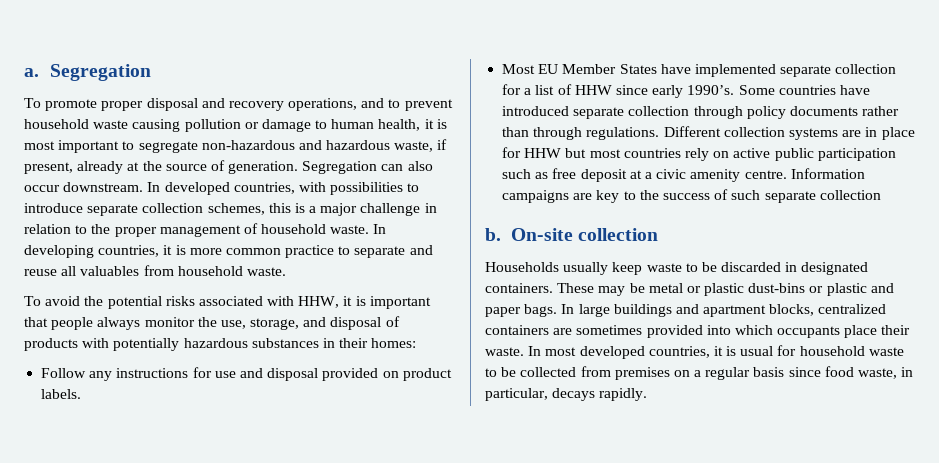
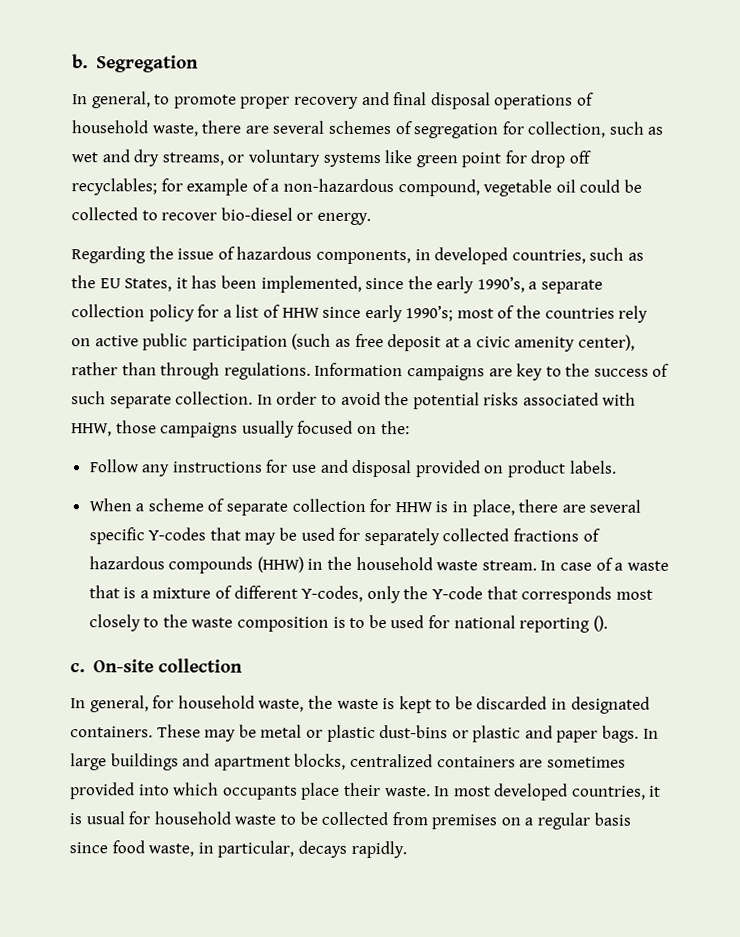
- a.
+ b.
- To promote proper disposal and recovery operations, and to prevent household waste causing pollution or damage to human health, it is most important to segregate non-hazardous and hazardous waste, if present, already at the source of generation. Segregation can also occur downstream. In developed countries, with possibilities to introduce separate collection schemes, this is a major challenge in relation to the proper management of household waste. In developing countries, it is more common practice to separate and reuse all valuables from household waste.
- To avoid the potential risks associated with HHW, it is important that people always monitor the use, storage, and disposal of products with potentially hazardous substances in their homes:
+ In general, to promote proper recovery and final disposal operations of household waste, there are several schemes of segregation for collection, such as wet and dry streams, or voluntary systems like green point for drop off recyclables; for example of a non-hazardous compound, vegetable oil could be collected to recover bio-diesel or energy.
+ Regarding the issue of hazardous components, in developed countries, such as the EU States, it has been implemented, since the early 1990’s, a separate collection policy for a list of HHW since early 1990’s; most of the countries rely on active public participation (such as free deposit at a civic amenity center), rather than through regulations. Information campaigns are key to the success of such separate collection. In order to avoid the potential risks associated with HHW, those campaigns usually focused on the:
- Most EU Member States have implemented separate collection for a list of HHW since early 1990’s. Some countries have introduced separate collection through policy documents rather than through regulations. Different collection systems are in place for HHW but most countries rely on active public participation such as free deposit at a civic amenity centre. Information campaigns are key to the success of such separate collection
- b. On-site collection
- Households usually keep waste to be discarded in designated containers.
+ When a scheme of separate collection for HHW is in place, there are several specific Y-codes that may be used for separately collected fractions of hazardous compounds (HHW) in the household waste stream. In case of a waste that is a mixture of different Y-codes, only the Y-code that corresponds most closely to the waste composition is to be used for national reporting ().
+ c. On-site collection
+ In general, for household waste, the waste is kept to be discarded in designated containers.

